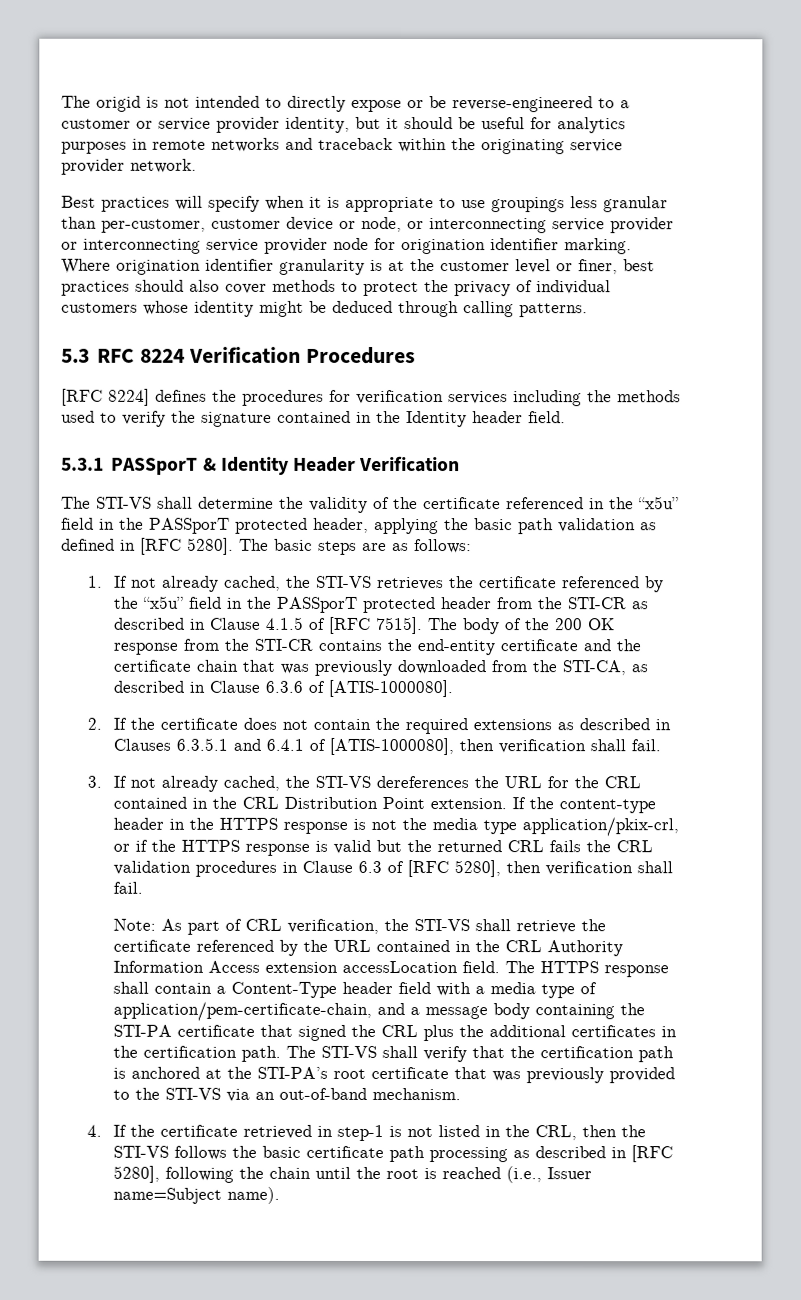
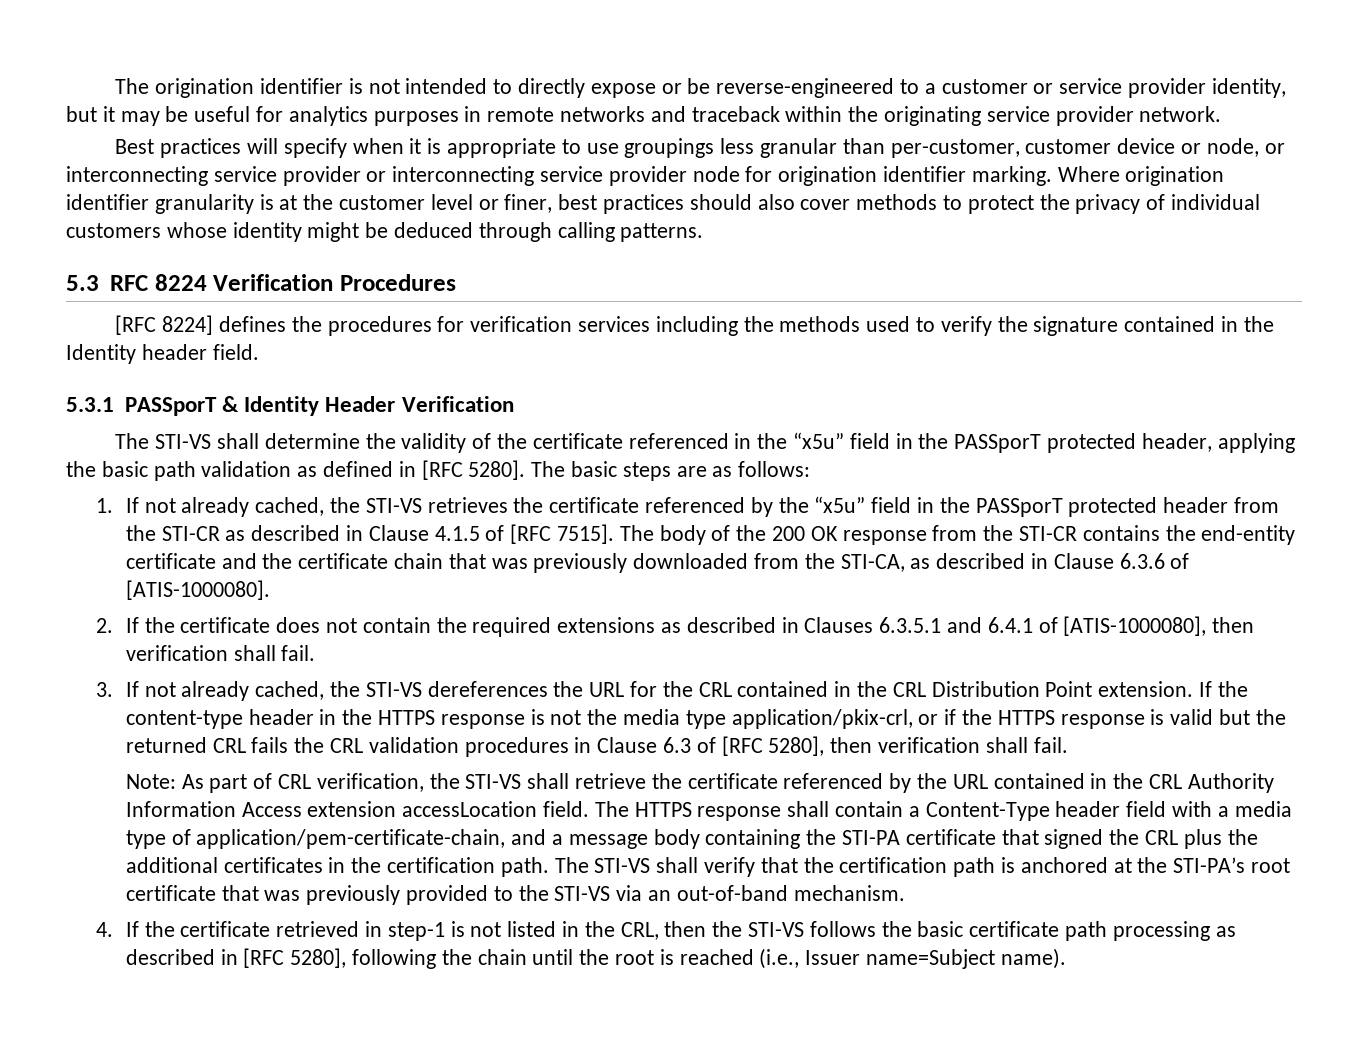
- The origid is not intended to directly expose or be reverse-engineered to a customer or service provider identity, but it should be useful for analytics purposes in remote networks and traceback within the originating service provider network.
+ The origination identifier is not intended to directly expose or be reverse-engineered to a customer or service provider identity, but it may be useful for analytics purposes in remote networks and traceback within the originating service provider network.

